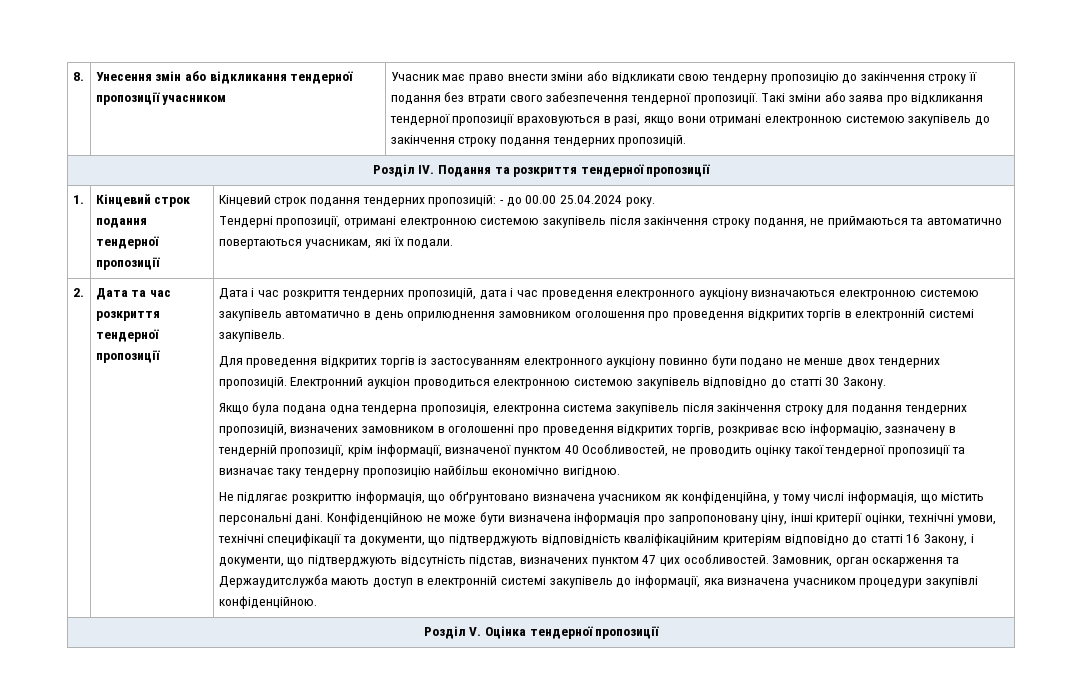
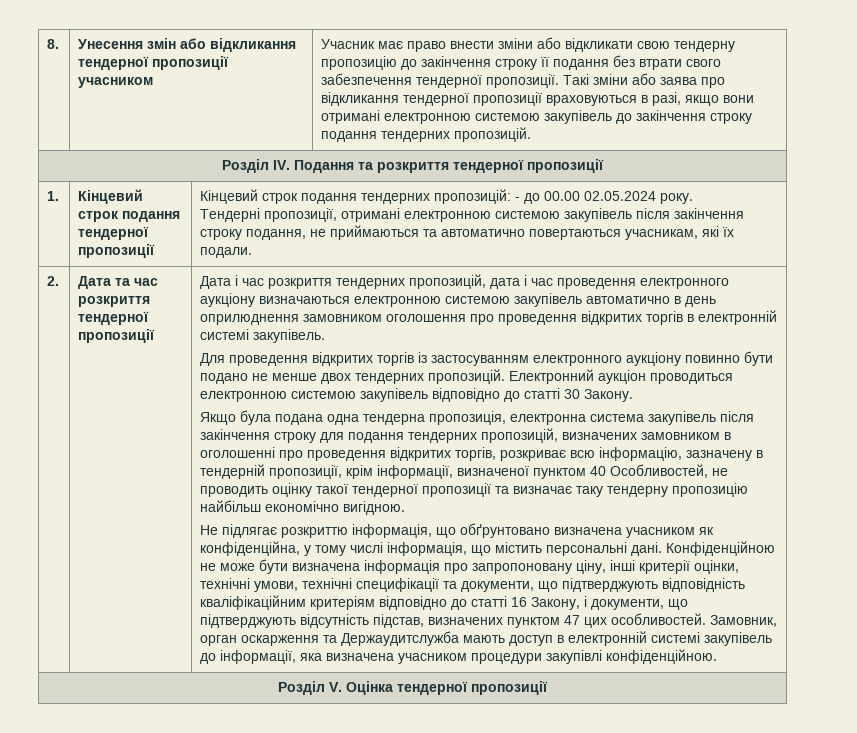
- 1. | Кінцевий строк подання тендерної пропозиції | Кінцевий строк подання тендерних пропозицій: - до 00.00 25.04.2024 року.
+ 1. | Кінцевий строк подання тендерної пропозиції | Кінцевий строк подання тендерних пропозицій: - до 00.00 02.05.2024 року.

